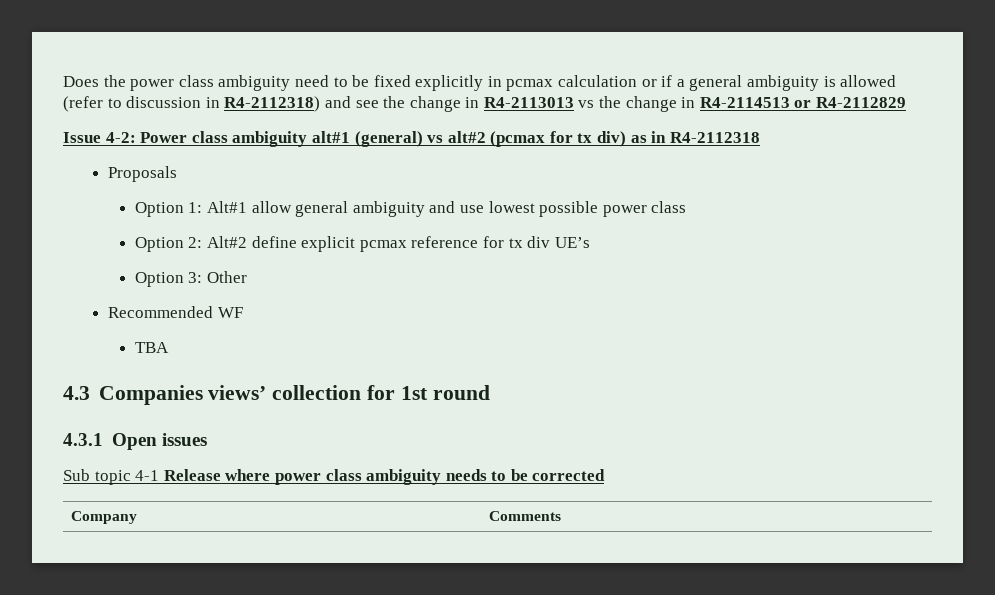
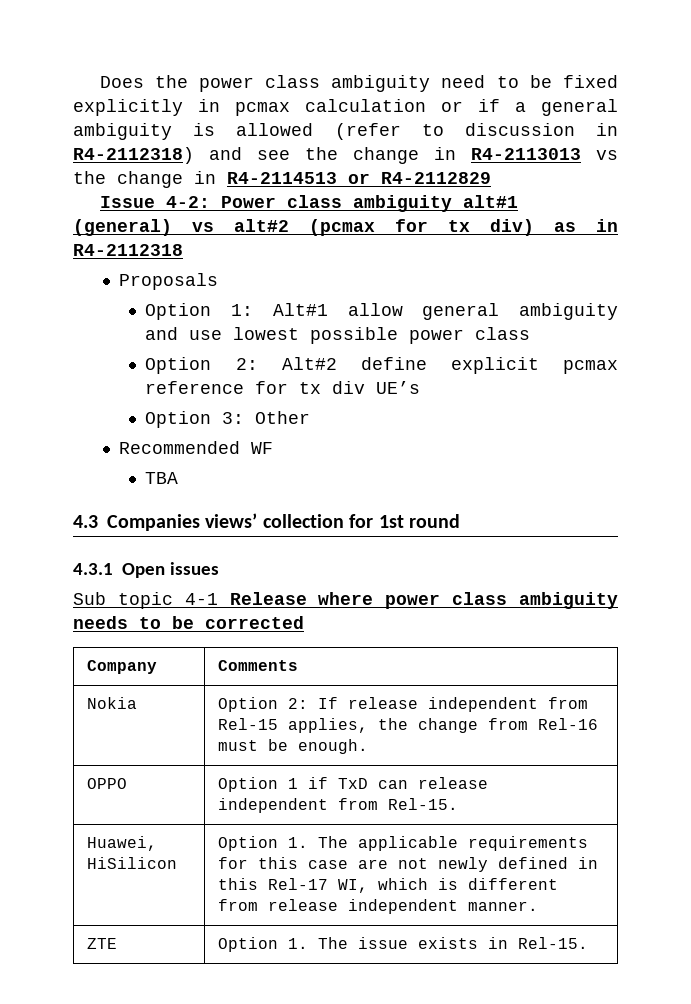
+ Nokia | Option 2: If release independent from Rel-15 applies, the change from Rel-16 must be enough.
+ OPPO | Option 1 if TxD can release independent from Rel-15.
+ Huawei, HiSilicon | Option 1. The applicable requirements for this case are not newly defined in this Rel-17 WI, which is different from release independent manner.
+ ZTE | Option 1. The issue exists in Rel-15.

